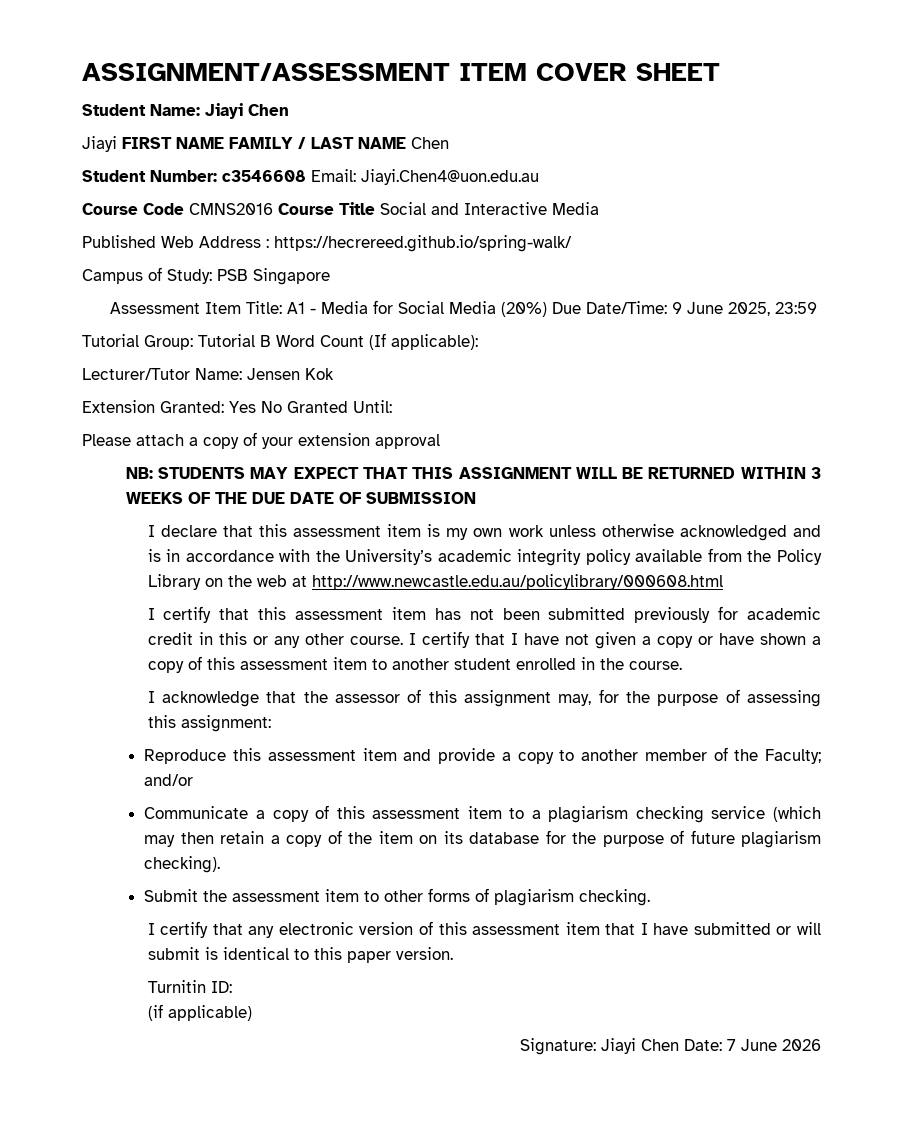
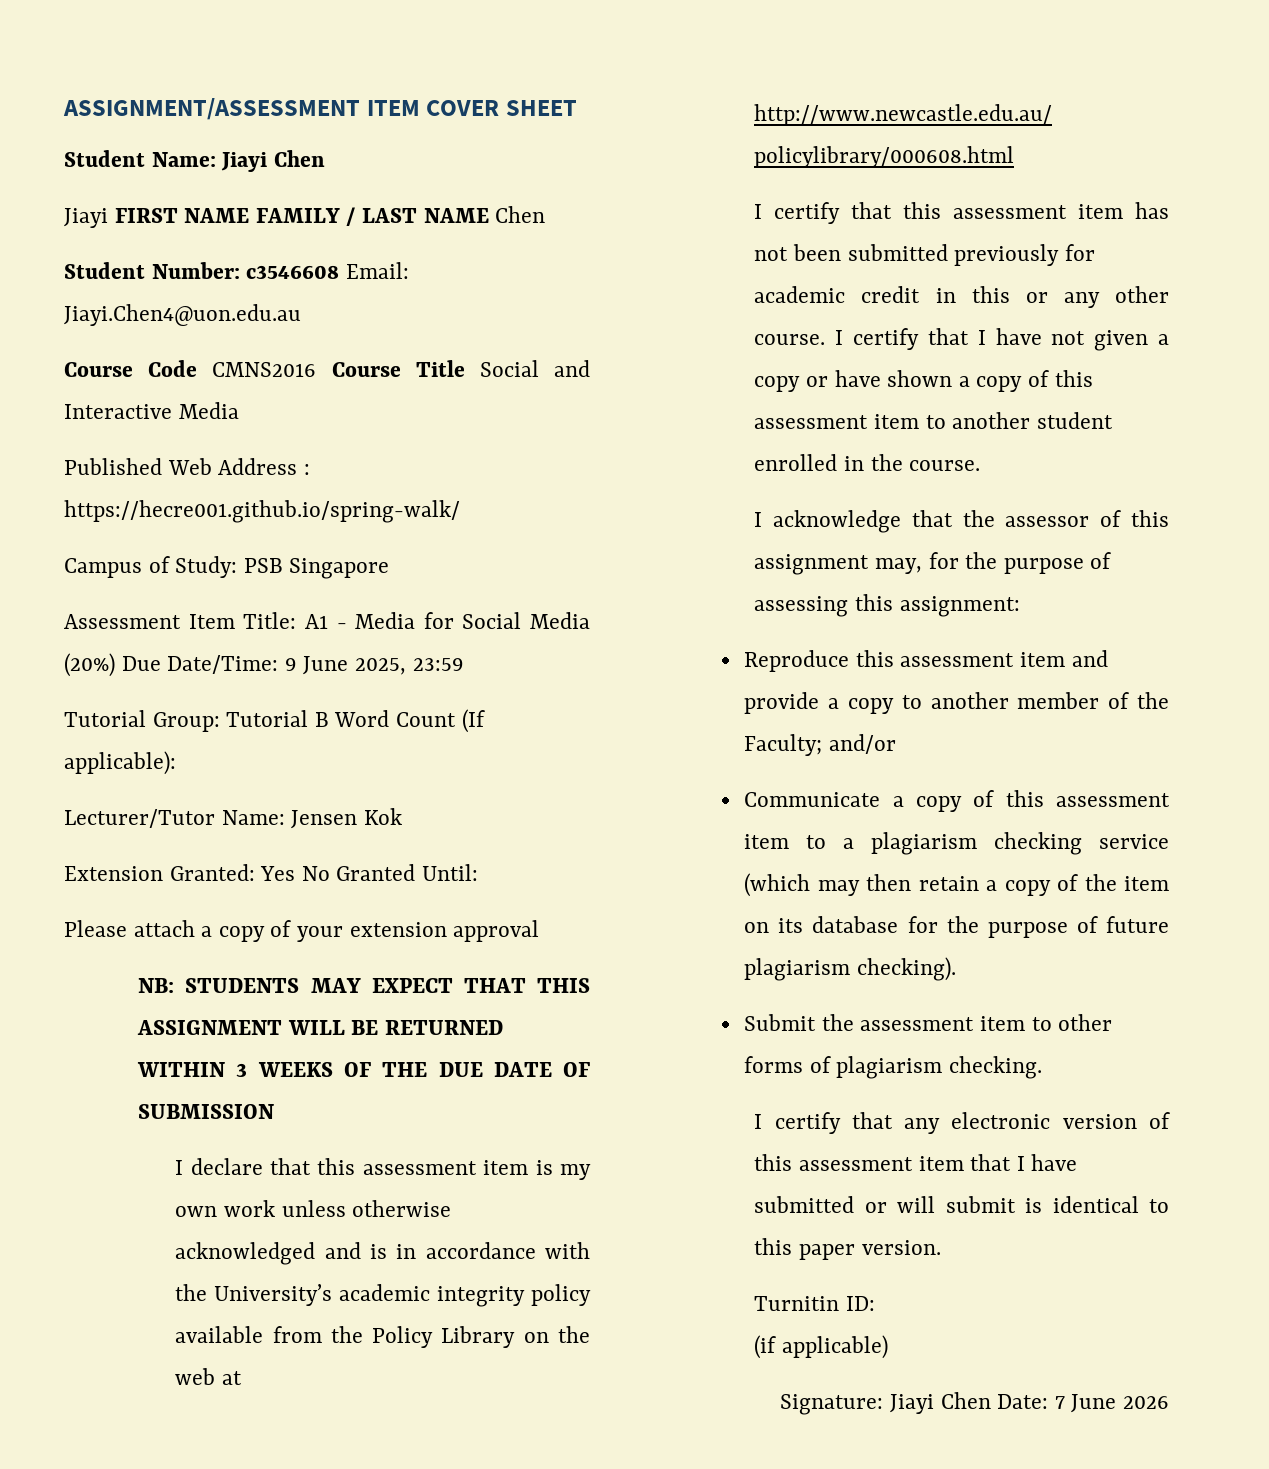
- Published Web Address : https://hecrereed.github.io/spring-walk/
+ Published Web Address : https://hecre001.github.io/spring-walk/

